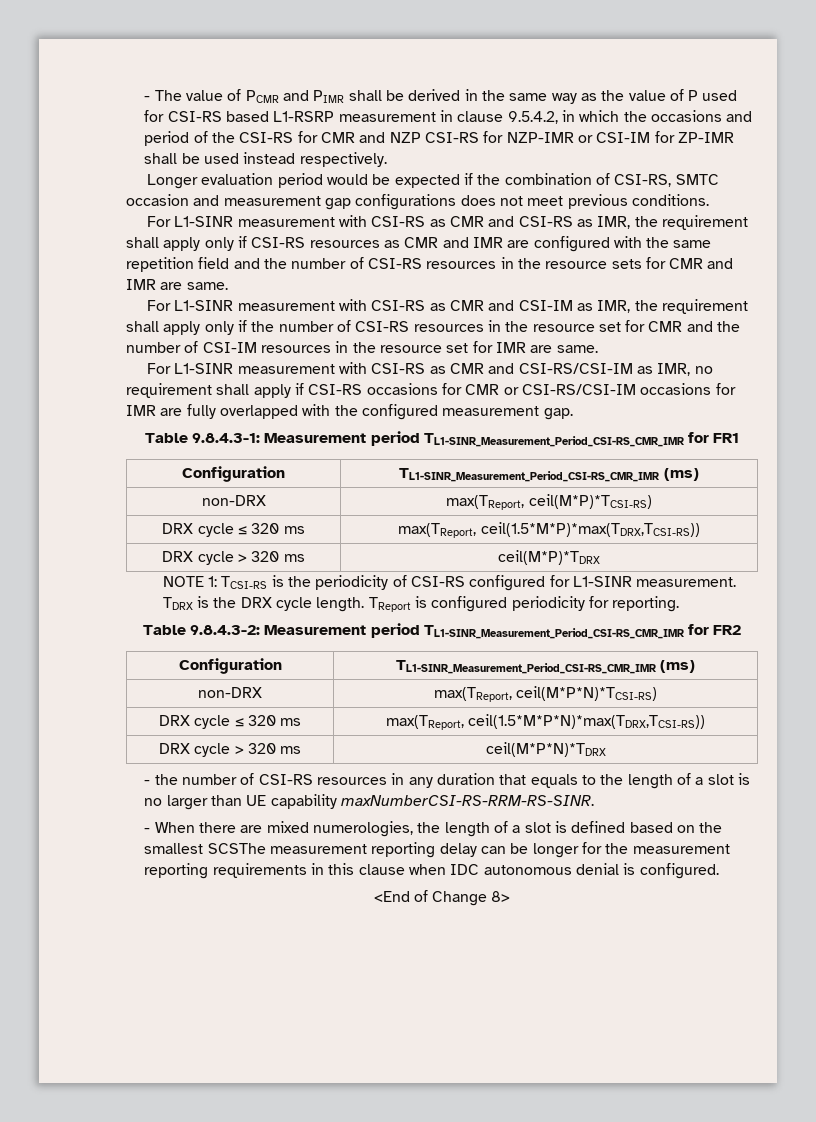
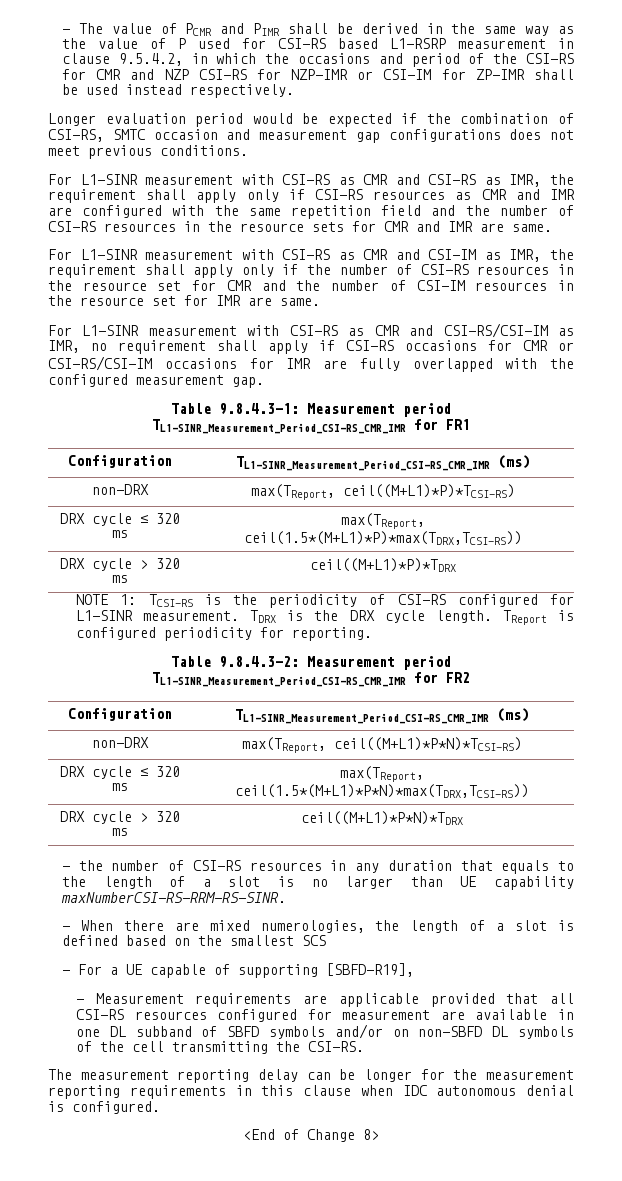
- non-DRX | max(TReport, ceil(M*P)*TCSI-RS)
- DRX cycle ≤ 320 ms | max(TReport, ceil(1.5*M*P)*max(TDRX,TCSI-RS))
- DRX cycle > 320 ms | ceil(M*P)*TDRX
+ non-DRX | max(TReport, ceil((M+L1)*P)*TCSI-RS)
+ DRX cycle ≤ 320 ms | max(TReport, ceil(1.5*(M+L1)*P)*max(TDRX,TCSI-RS))
+ DRX cycle > 320 ms | ceil((M+L1)*P)*TDRX
- non-DRX | max(TReport, ceil(M*P*N)*TCSI-RS)
- DRX cycle ≤ 320 ms | max(TReport, ceil(1.5*M*P*N)*max(TDRX,TCSI-RS))
- DRX cycle > 320 ms | ceil(M*P*N)*TDRX
+ non-DRX | max(TReport, ceil((M+L1)*P*N)*TCSI-RS)
+ DRX cycle ≤ 320 ms | max(TReport, ceil(1.5*(M+L1)*P*N)*max(TDRX,TCSI-RS))
+ DRX cycle > 320 ms | ceil((M+L1)*P*N)*TDRX
- - When there are mixed numerologies, the length of a slot is defined based on the smallest SCSThe measurement reporting delay can be longer for the measurement reporting requirements in this clause when IDC autonomous denial is configured.
+ - When there are mixed numerologies, the length of a slot is defined based on the smallest SCS
+ - For a UE capable of supporting [SBFD-R19],
+ - Measurement requirements are applicable provided that all CSI-RS resources configured for measurement are available in one DL subband of SBFD symbols and/or on non-SBFD DL symbols of the cell transmitting the CSI-RS.
+ The measurement reporting delay can be longer for the measurement reporting requirements in this clause when IDC autonomous denial is configured.

